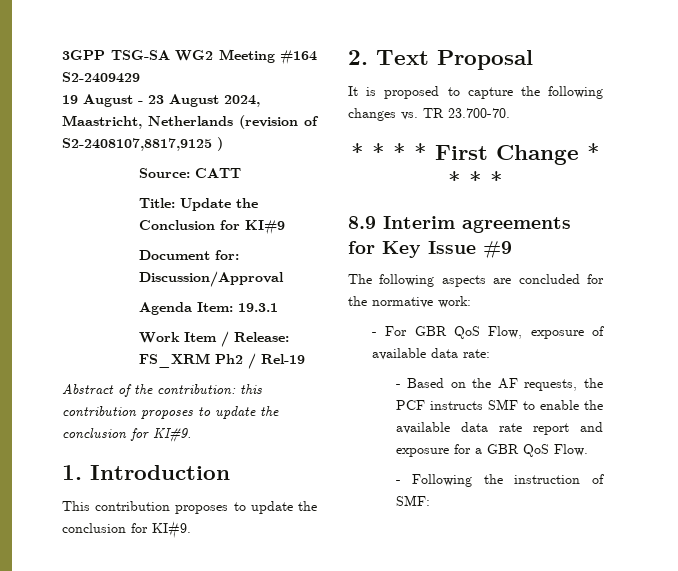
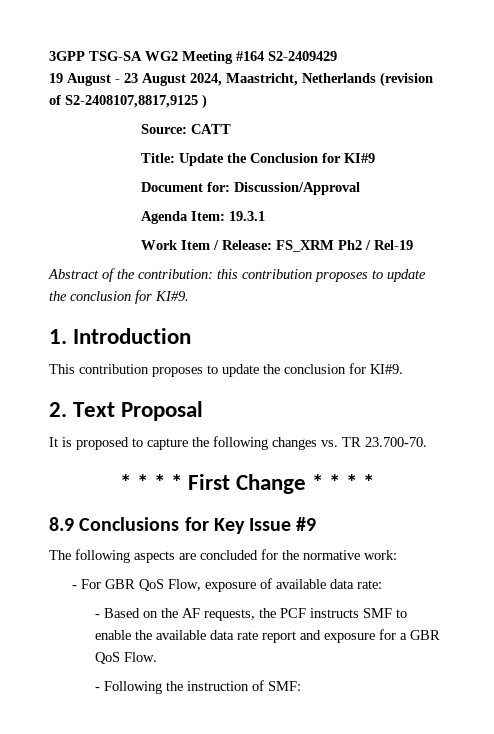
- 8.9 Interim agreements for Key Issue #9
+ 8.9 Conclusions for Key Issue #9

